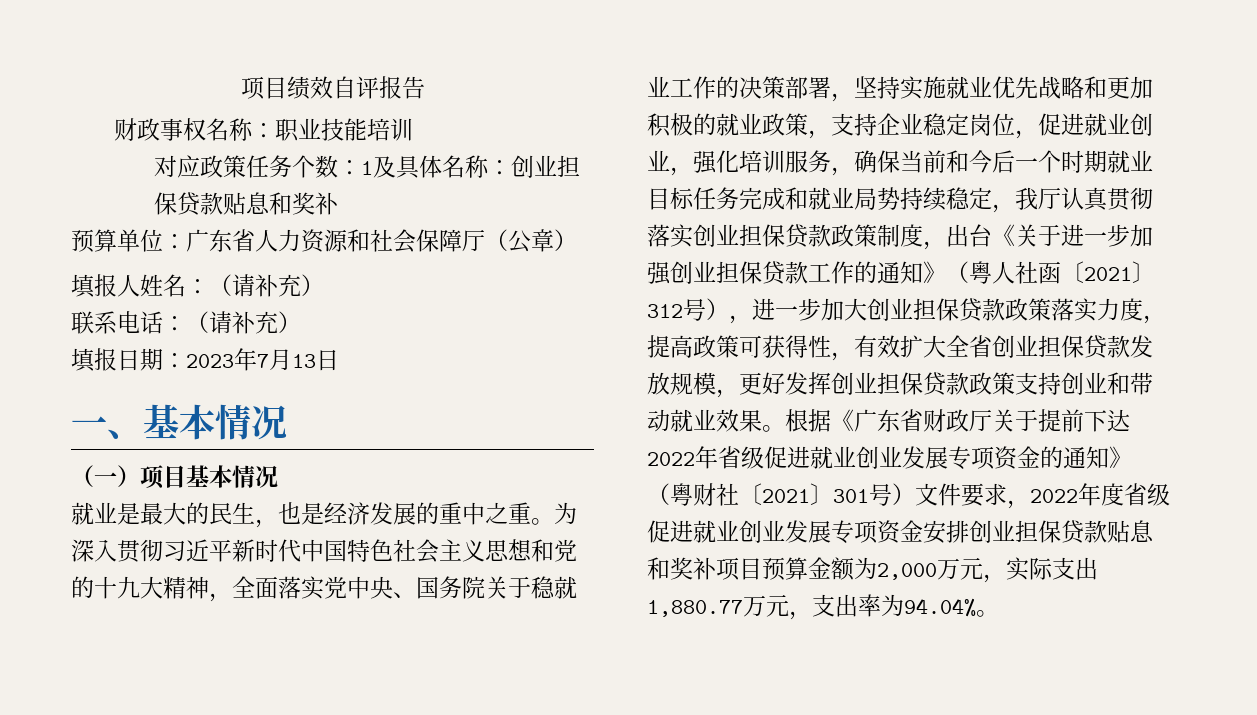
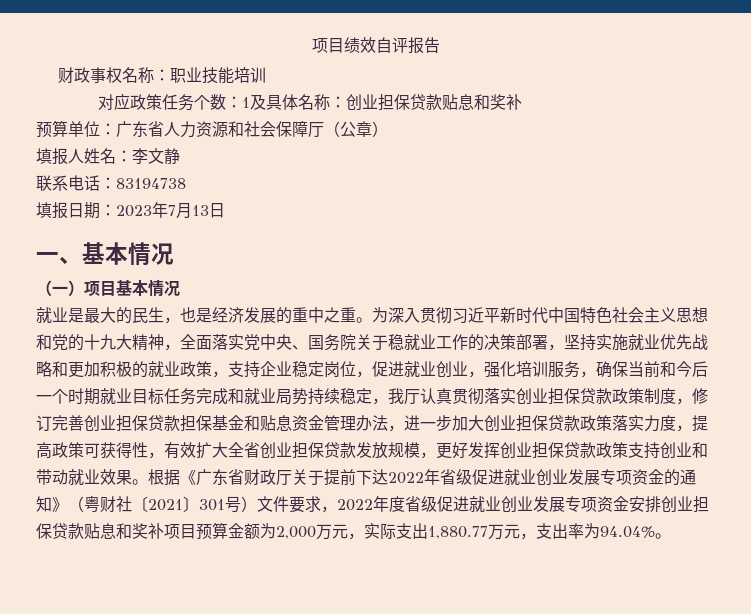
- 填报人姓名：（请补充）
+ 填报人姓名：李文静
- 联系电话：（请补充）
+ 联系电话：83194738
- 为深入贯彻习近平新时代中国特色社会主义思想和党的十九大精神，全面落实党中央、国务院关于稳就业工作的决策部署，坚持实施就业优先战略和更加积极的就业政策，支持企业稳定岗位，促进就业创业，强化培训服务，确保当前和今后一个时期就业目标任务完成和就业局势持续稳定，我厅认真贯彻落实创业担保贷款政策制度，出台《关于进一步加强创业担保贷款工作的通知》（粤人社函〔2021〕312号），进一步加大创业担保贷款政策落实力度，提高政策可获得性，有效扩大全省创业担保贷款发放规模，更好发挥创业担保贷款政策支持创业和带动就业效果。
+ 为深入贯彻习近平新时代中国特色社会主义思想和党的十九大精神，全面落实党中央、国务院关于稳就业工作的决策部署，坚持实施就业优先战略和更加积极的就业政策，支持企业稳定岗位，促进就业创业，强化培训服务，确保当前和今后一个时期就业目标任务完成和就业局势持续稳定，我厅认真贯彻落实创业担保贷款政策制度，修订完善创业担保贷款担保基金和贴息资金管理办法，进一步加大创业担保贷款政策落实力度，提高政策可获得性，有效扩大全省创业担保贷款发放规模，更好发挥创业担保贷款政策支持创业和带动就业效果。

